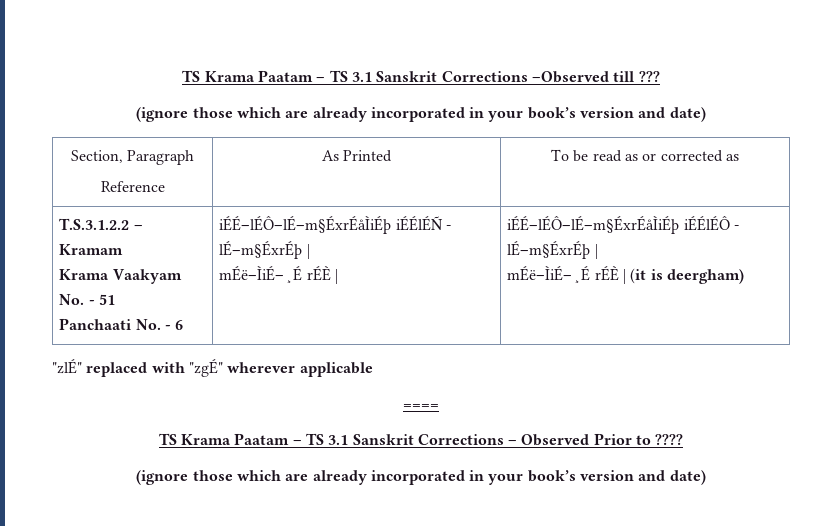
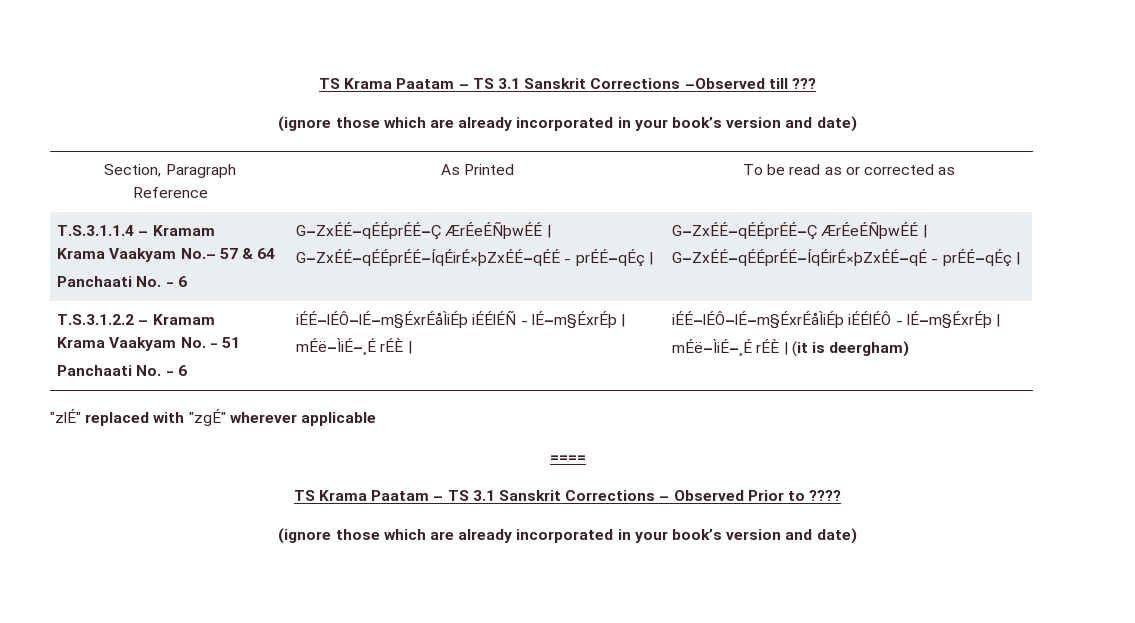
+ T.S.3.1.1.4 – Kramam
+ Krama Vaakyam No.– 57 & 64
+ Panchaati No. - 6 | G–ZxÉÉ–qÉÉprÉÉ–Ç ÆrÉeÉÑþwÉÉ |
+ G–ZxÉÉ–qÉÉprÉÉ–ÍqÉirÉ×þZxÉÉ–qÉÉ - prÉÉ–qÉç | | G–ZxÉÉ–qÉÉprÉÉ–Ç ÆrÉeÉÑþwÉÉ |
+ G–ZxÉÉ–qÉÉprÉÉ–ÍqÉirÉ×þZxÉÉ–qÉ - prÉÉ–qÉç |

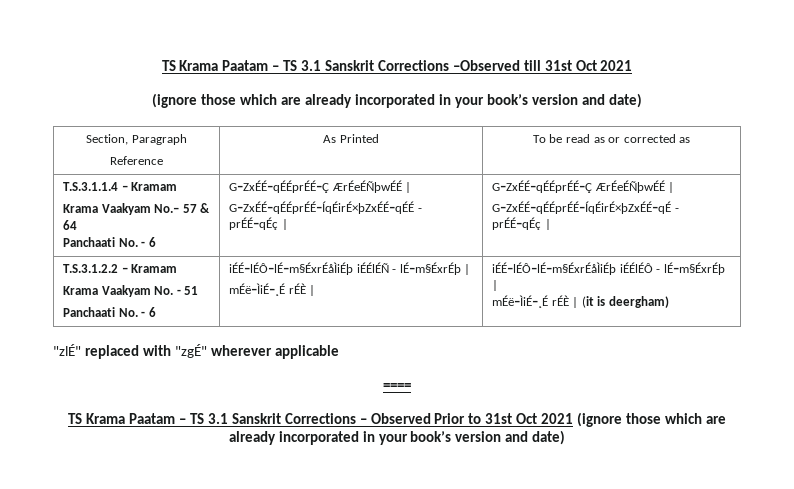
- TS Krama Paatam – TS 3.1 Sanskrit Corrections –Observed till ???
+ TS Krama Paatam – TS 3.1 Sanskrit Corrections –Observed till 31st Oct 2021
- TS Krama Paatam – TS 3.1 Sanskrit Corrections – Observed Prior to ????
- (ignore those which are already incorporated in your book’s version and date)
+ TS Krama Paatam – TS 3.1 Sanskrit Corrections – Observed Prior to 31st Oct 2021 (ignore those which are already incorporated in your book’s version and date)

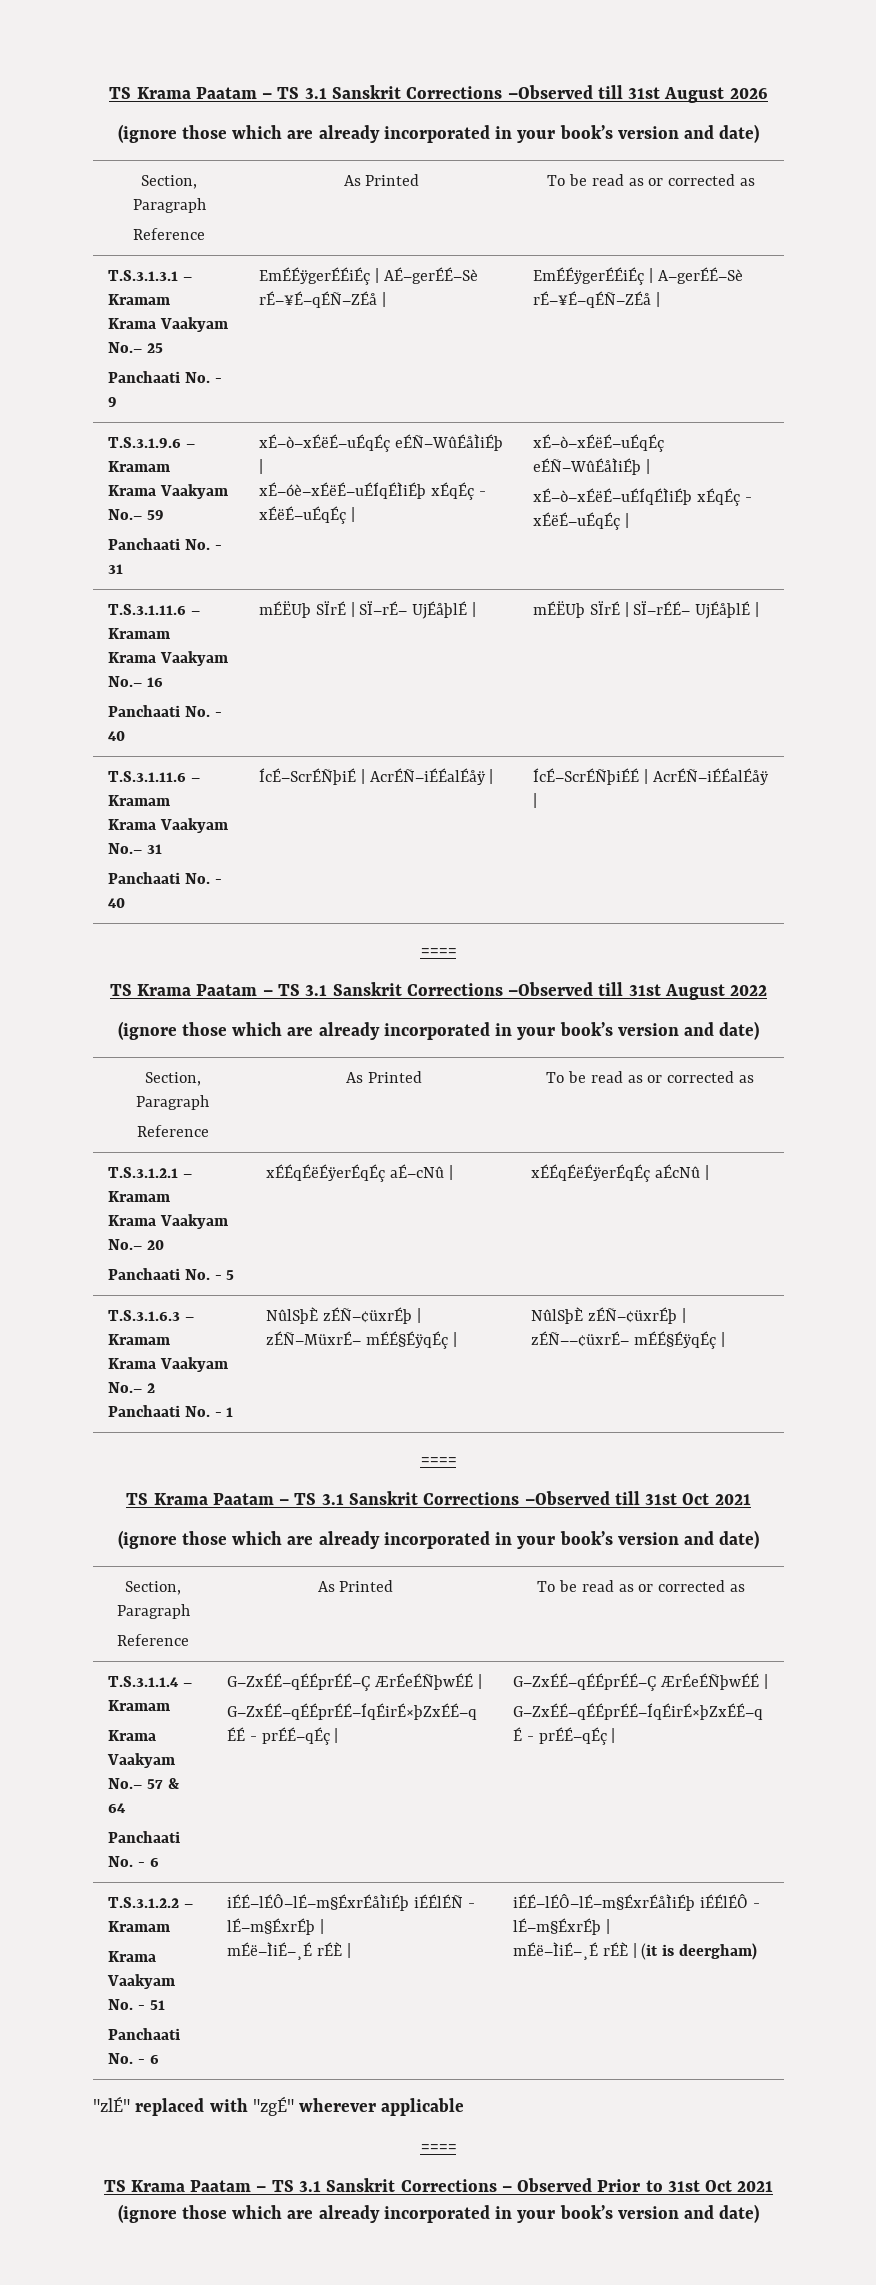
+ TS Krama Paatam – TS 3.1 Sanskrit Corrections –Observed till 31st August 2026
+ (ignore those which are already incorporated in your book’s version and date)
+ Section, Paragraph
+ Reference | As Printed | To be read as or corrected as
+ T.S.3.1.3.1 – Kramam
+ Krama Vaakyam No.– 25
+ Panchaati No. - 9 | EmÉÉÿgerÉÉiÉç | AÉ–gerÉÉ–Sè rÉ–¥É–qÉÑ–ZÉå | | EmÉÉÿgerÉÉiÉç | A–gerÉÉ–Sè rÉ–¥É–qÉÑ–ZÉå |
+ T.S.3.1.9.6 – Kramam
+ Krama Vaakyam No.– 59
+ Panchaati No. - 31 | xÉ–ò–xÉëÉ–uÉqÉç eÉÑ–WûÉåÌiÉþ |
+ xÉ–óè–xÉëÉ–uÉÍqÉÌiÉþ xÉqÉç - xÉëÉ–uÉqÉç | | xÉ–ò–xÉëÉ–uÉqÉç eÉÑ–WûÉåÌiÉþ |
+ xÉ–ò–xÉëÉ–uÉÍqÉÌiÉþ xÉqÉç - xÉëÉ–uÉqÉç |
+ T.S.3.1.11.6 – Kramam
+ Krama Vaakyam No.– 16
+ Panchaati No. - 40 | mÉËUþ SÏrÉ | SÏ–rÉ– UjÉåþlÉ | | mÉËUþ SÏrÉ | SÏ–rÉÉ– UjÉåþlÉ |
+ T.S.3.1.11.6 – Kramam
+ Krama Vaakyam No.– 31
+ Panchaati No. - 40 | ÍcÉ–ScrÉÑþiÉ | AcrÉÑ–iÉÉalÉåÿ | | ÍcÉ–ScrÉÑþiÉÉ | AcrÉÑ–iÉÉalÉåÿ |
+ ====
+ TS Krama Paatam – TS 3.1 Sanskrit Corrections –Observed till 31st August 2022
+ (ignore those which are already incorporated in your book’s version and date)
+ Section, Paragraph
+ Reference | As Printed | To be read as or corrected as
+ T.S.3.1.2.1 – Kramam
+ Krama Vaakyam No.– 20
+ Panchaati No. - 5 | xÉÉqÉëÉÿerÉqÉç aÉ–cNû | | xÉÉqÉëÉÿerÉqÉç aÉcNû |
+ T.S.3.1.6.3 – Kramam
+ Krama Vaakyam No.– 2
+ Panchaati No. - 1 | NûlSþÈ zÉÑ–¢üxrÉþ | zÉÑ–MüxrÉ– mÉÉ§ÉÿqÉç | | NûlSþÈ zÉÑ–¢üxrÉþ | zÉÑ––¢üxrÉ– mÉÉ§ÉÿqÉç |
+ ====

